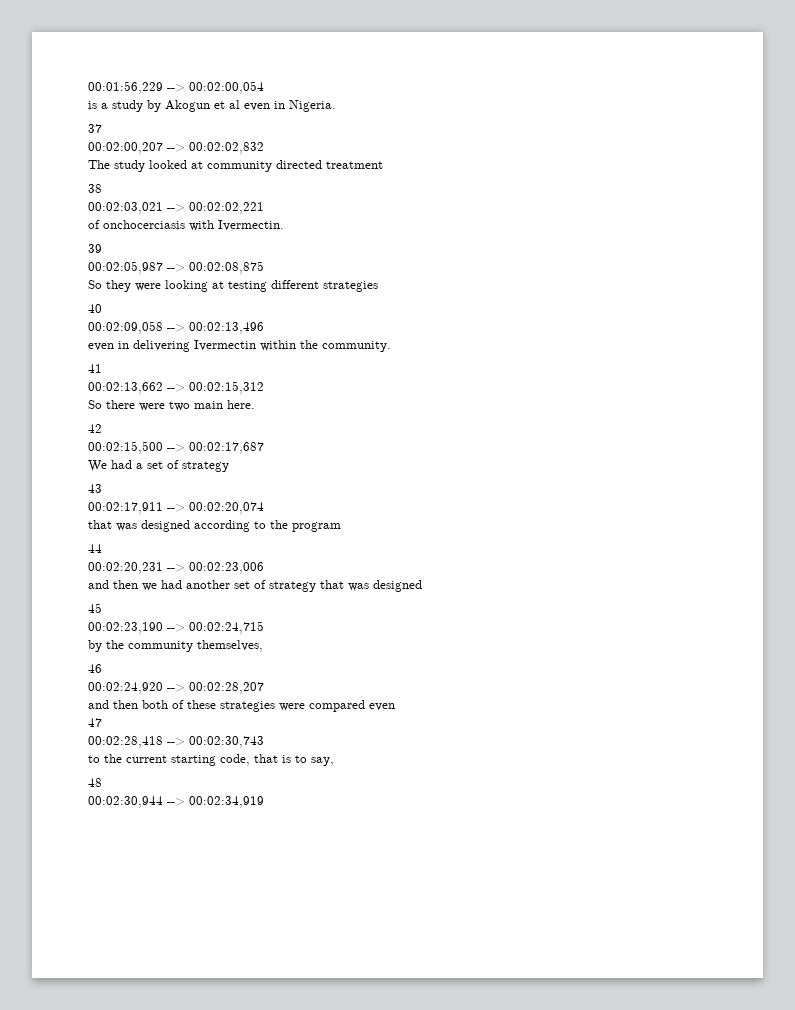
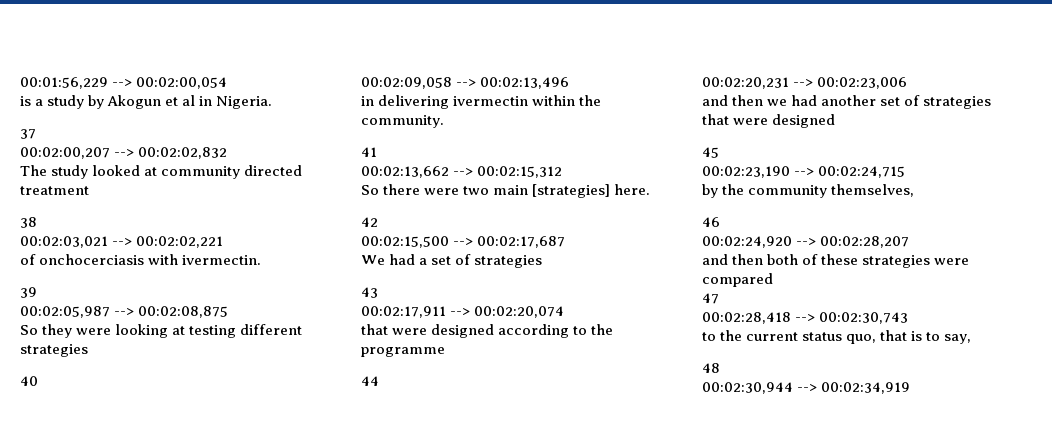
- is a study by Akogun et al even in Nigeria.
+ is a study by Akogun et al in Nigeria.
- of onchocerciasis with Ivermectin.
+ of onchocerciasis with ivermectin.
- even in delivering Ivermectin within the community.
+ in delivering ivermectin within the community.
- So there were two main here.
+ So there were two main [strategies] here.
- We had a set of strategy
+ We had a set of strategies
- that was designed according to the program
+ that were designed according to the programme
- and then we had another set of strategy that was designed
+ and then we had another set of strategies that were designed
- and then both of these strategies were compared even
+ and then both of these strategies were compared
- to the current starting code, that is to say,
+ to the current status quo, that is to say,

